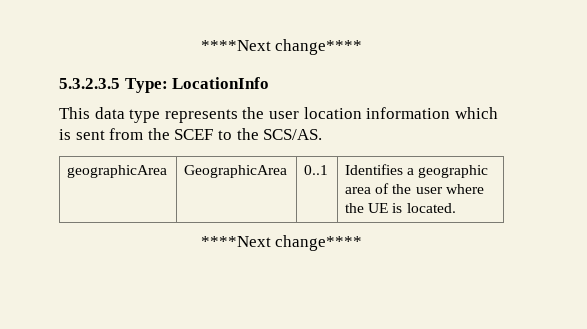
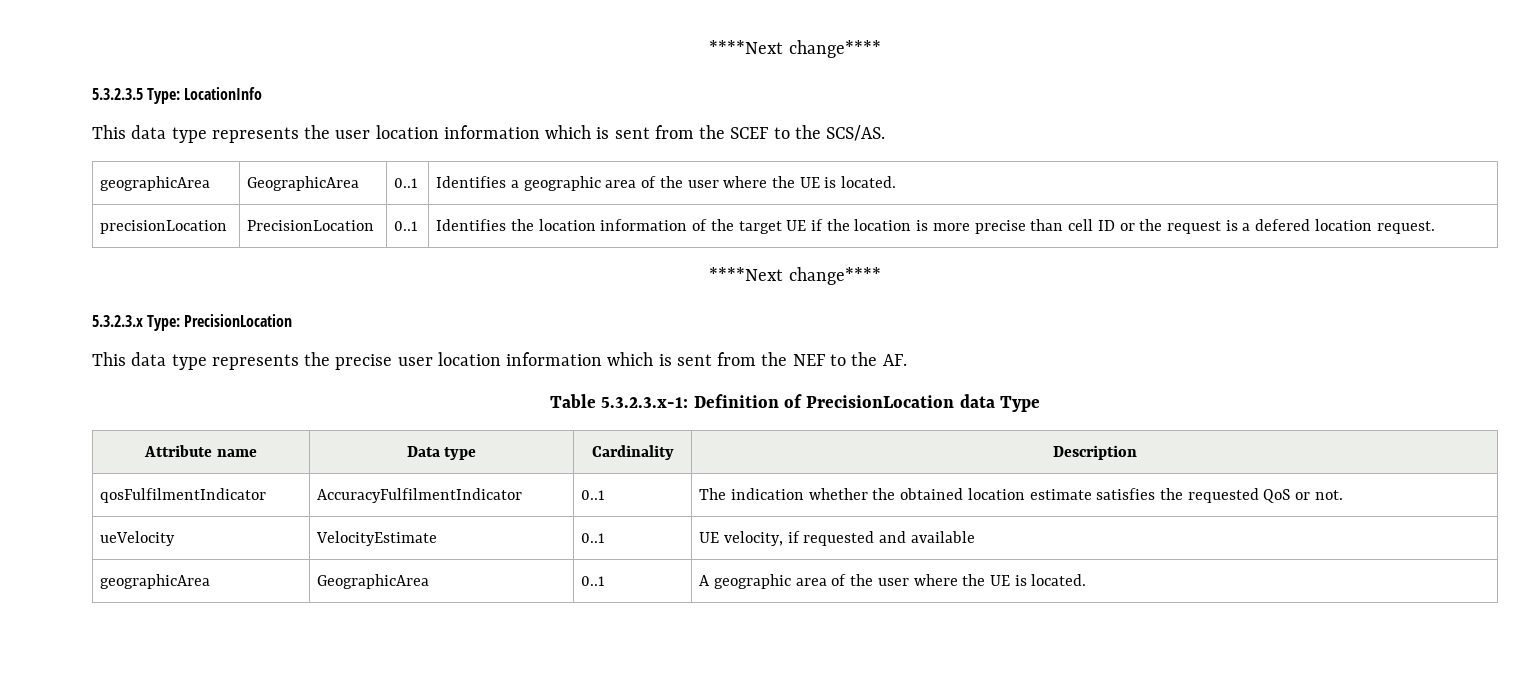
  geographicArea | GeographicArea | 0..1 | Identifies a geographic area of the user where the UE is located.
+ precisionLocation | PrecisionLocation | 0..1 | Identifies the location information of the target UE if the location is more precise than cell ID or the request is a defered location request.
  ****Next change****
+ 5.3.2.3.x Type: PrecisionLocation
+ This data type represents the precise user location information which is sent from the NEF to the AF.
+ Table 5.3.2.3.x-1: Definition of PrecisionLocation data Type
+ Attribute name | Data type | Cardinality | Description
+ qosFulfilmentIndicator | AccuracyFulfilmentIndicator | 0..1 | The indication whether the obtained location estimate satisfies the requested QoS or not.
+ ueVelocity | VelocityEstimate | 0..1 | UE velocity, if requested and available
+ geographicArea | GeographicArea | 0..1 | A geographic area of the user where the UE is located.

